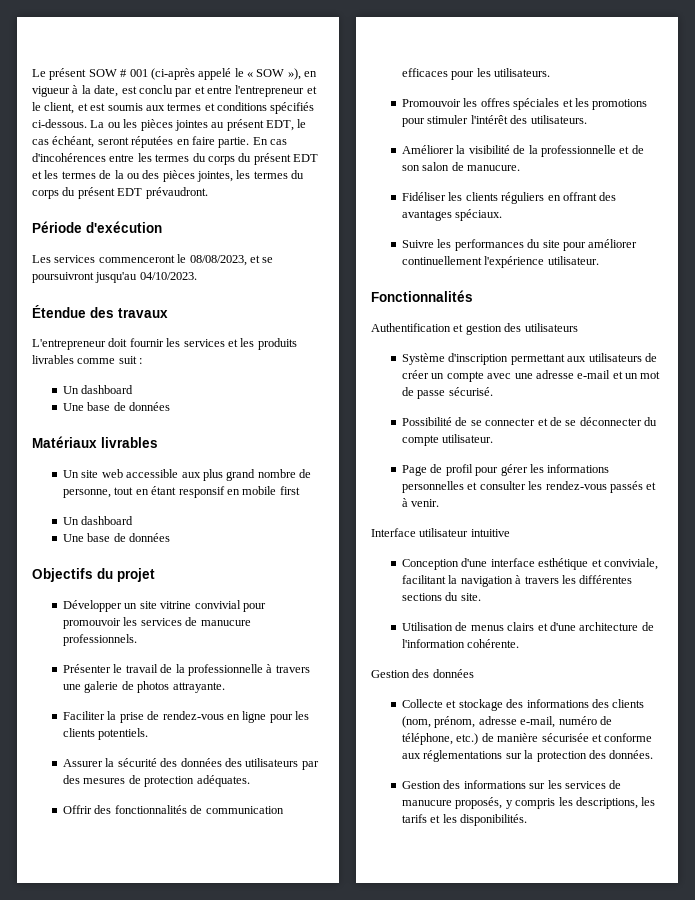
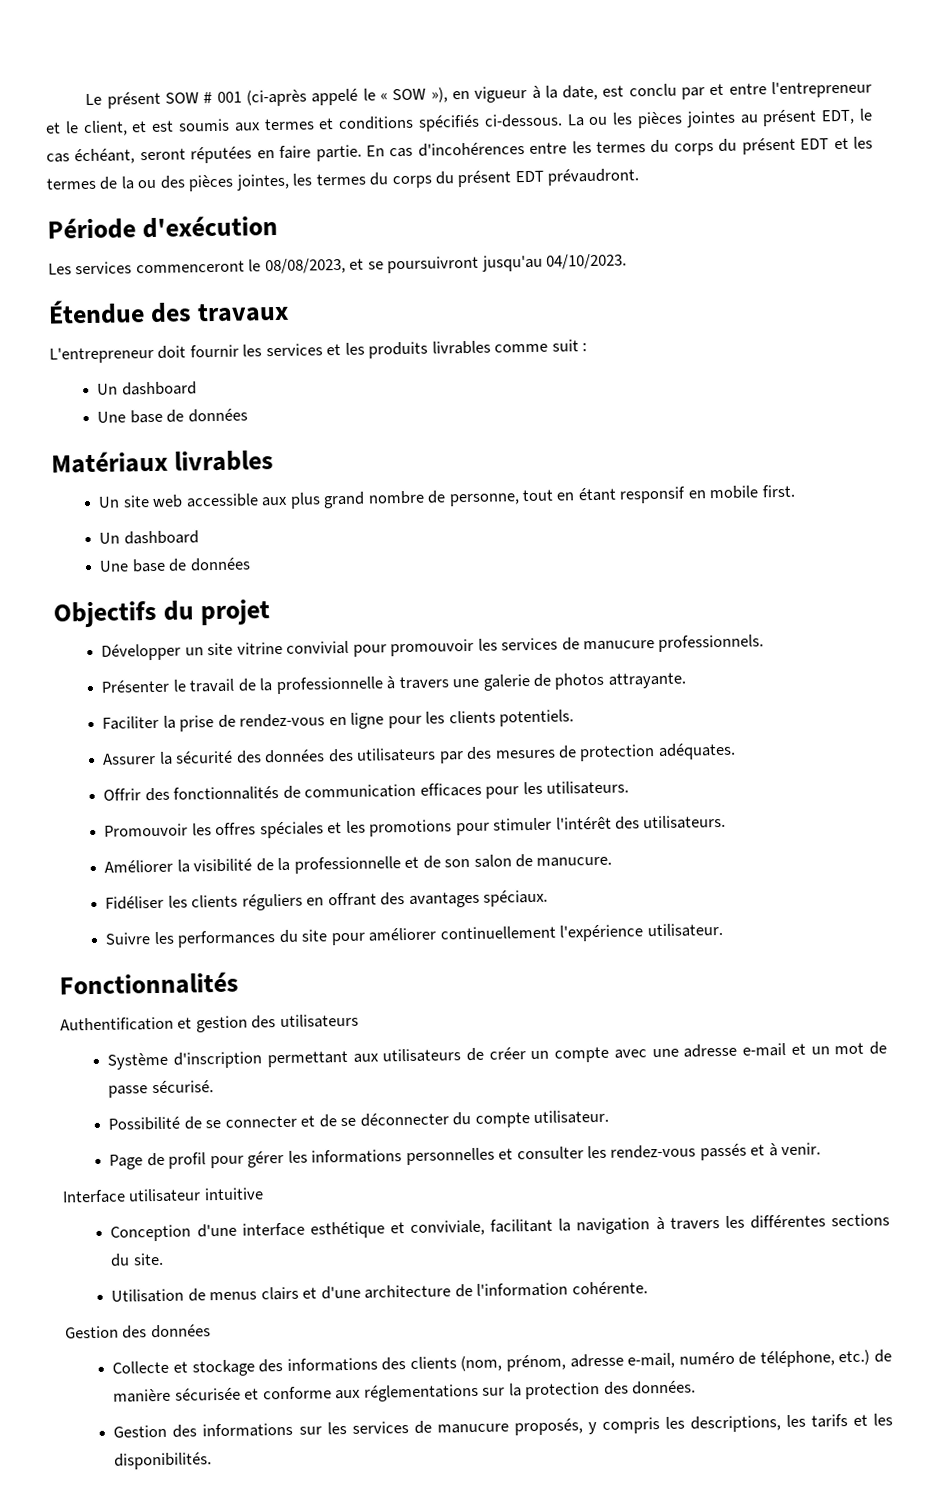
- Un site web accessible aux plus grand nombre de personne, tout en étant responsif en mobile first
+ Un site web accessible aux plus grand nombre de personne, tout en étant responsif en mobile first.

